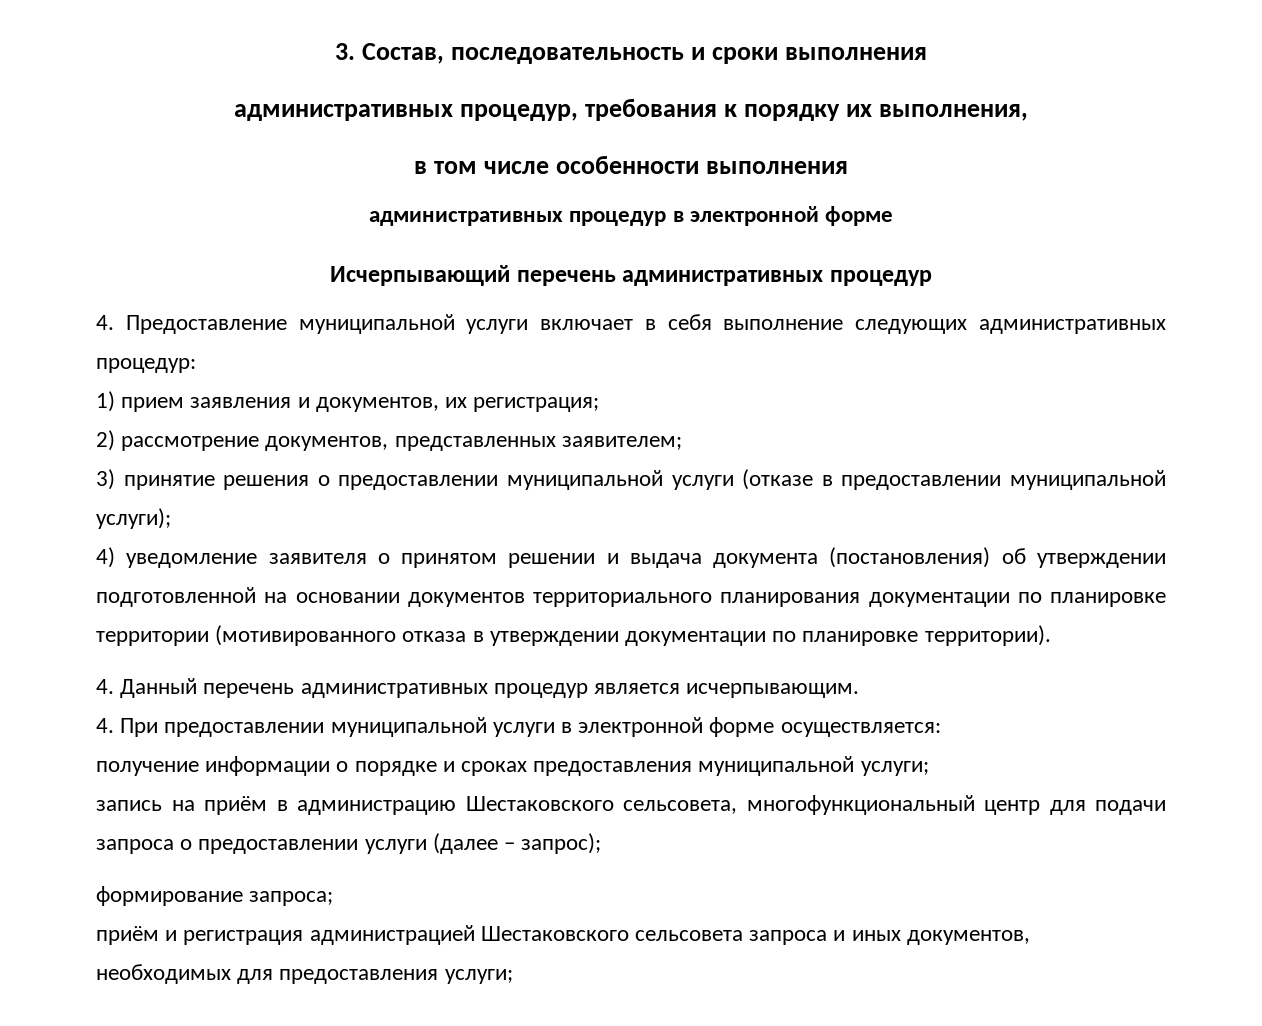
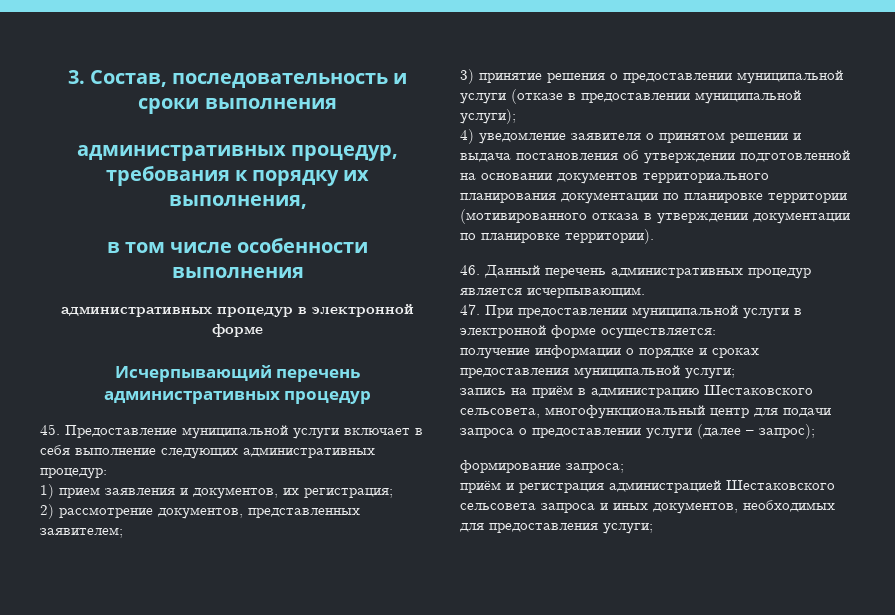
- 4. Предоставление муниципальной услуги включает в себя выполнение следующих административных процедур:
+ 45. Предоставление муниципальной услуги включает в себя выполнение следующих административных процедур:
- 4) уведомление заявителя о принятом решении и выдача документа (постановления) об утверждении подготовленной на основании документов территориального планирования документации по планировке территории (мотивированного отказа в утверждении документации по планировке территории).
+ 4) уведомление заявителя о принятом решении и выдача постановления об утверждении подготовленной на основании документов территориального планирования документации по планировке территории (мотивированного отказа в утверждении документации по планировке территории).
- 4. Данный перечень административных процедур является исчерпывающим.
+ 46. Данный перечень административных процедур является исчерпывающим.
- 4. При предоставлении муниципальной услуги в электронной форме осуществляется:
+ 47. При предоставлении муниципальной услуги в электронной форме осуществляется:

